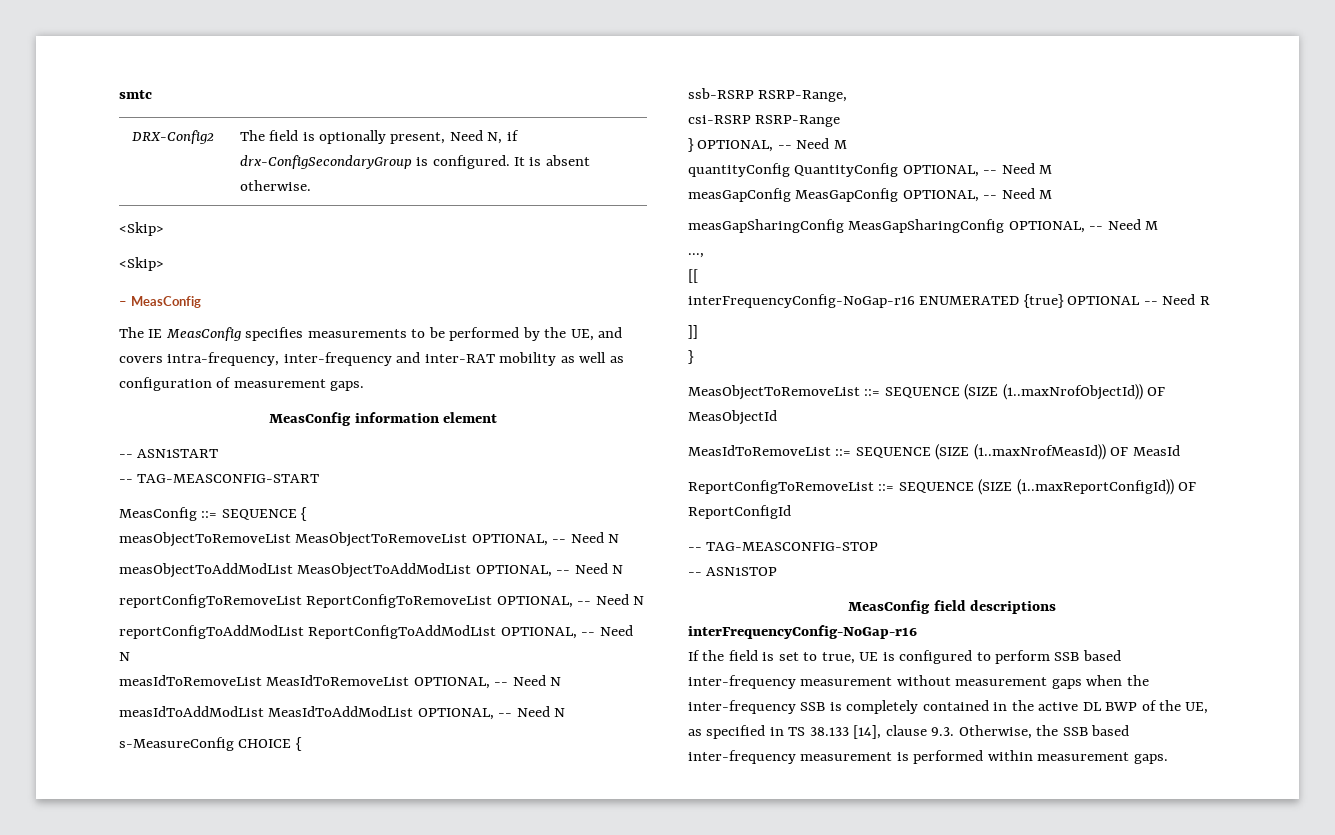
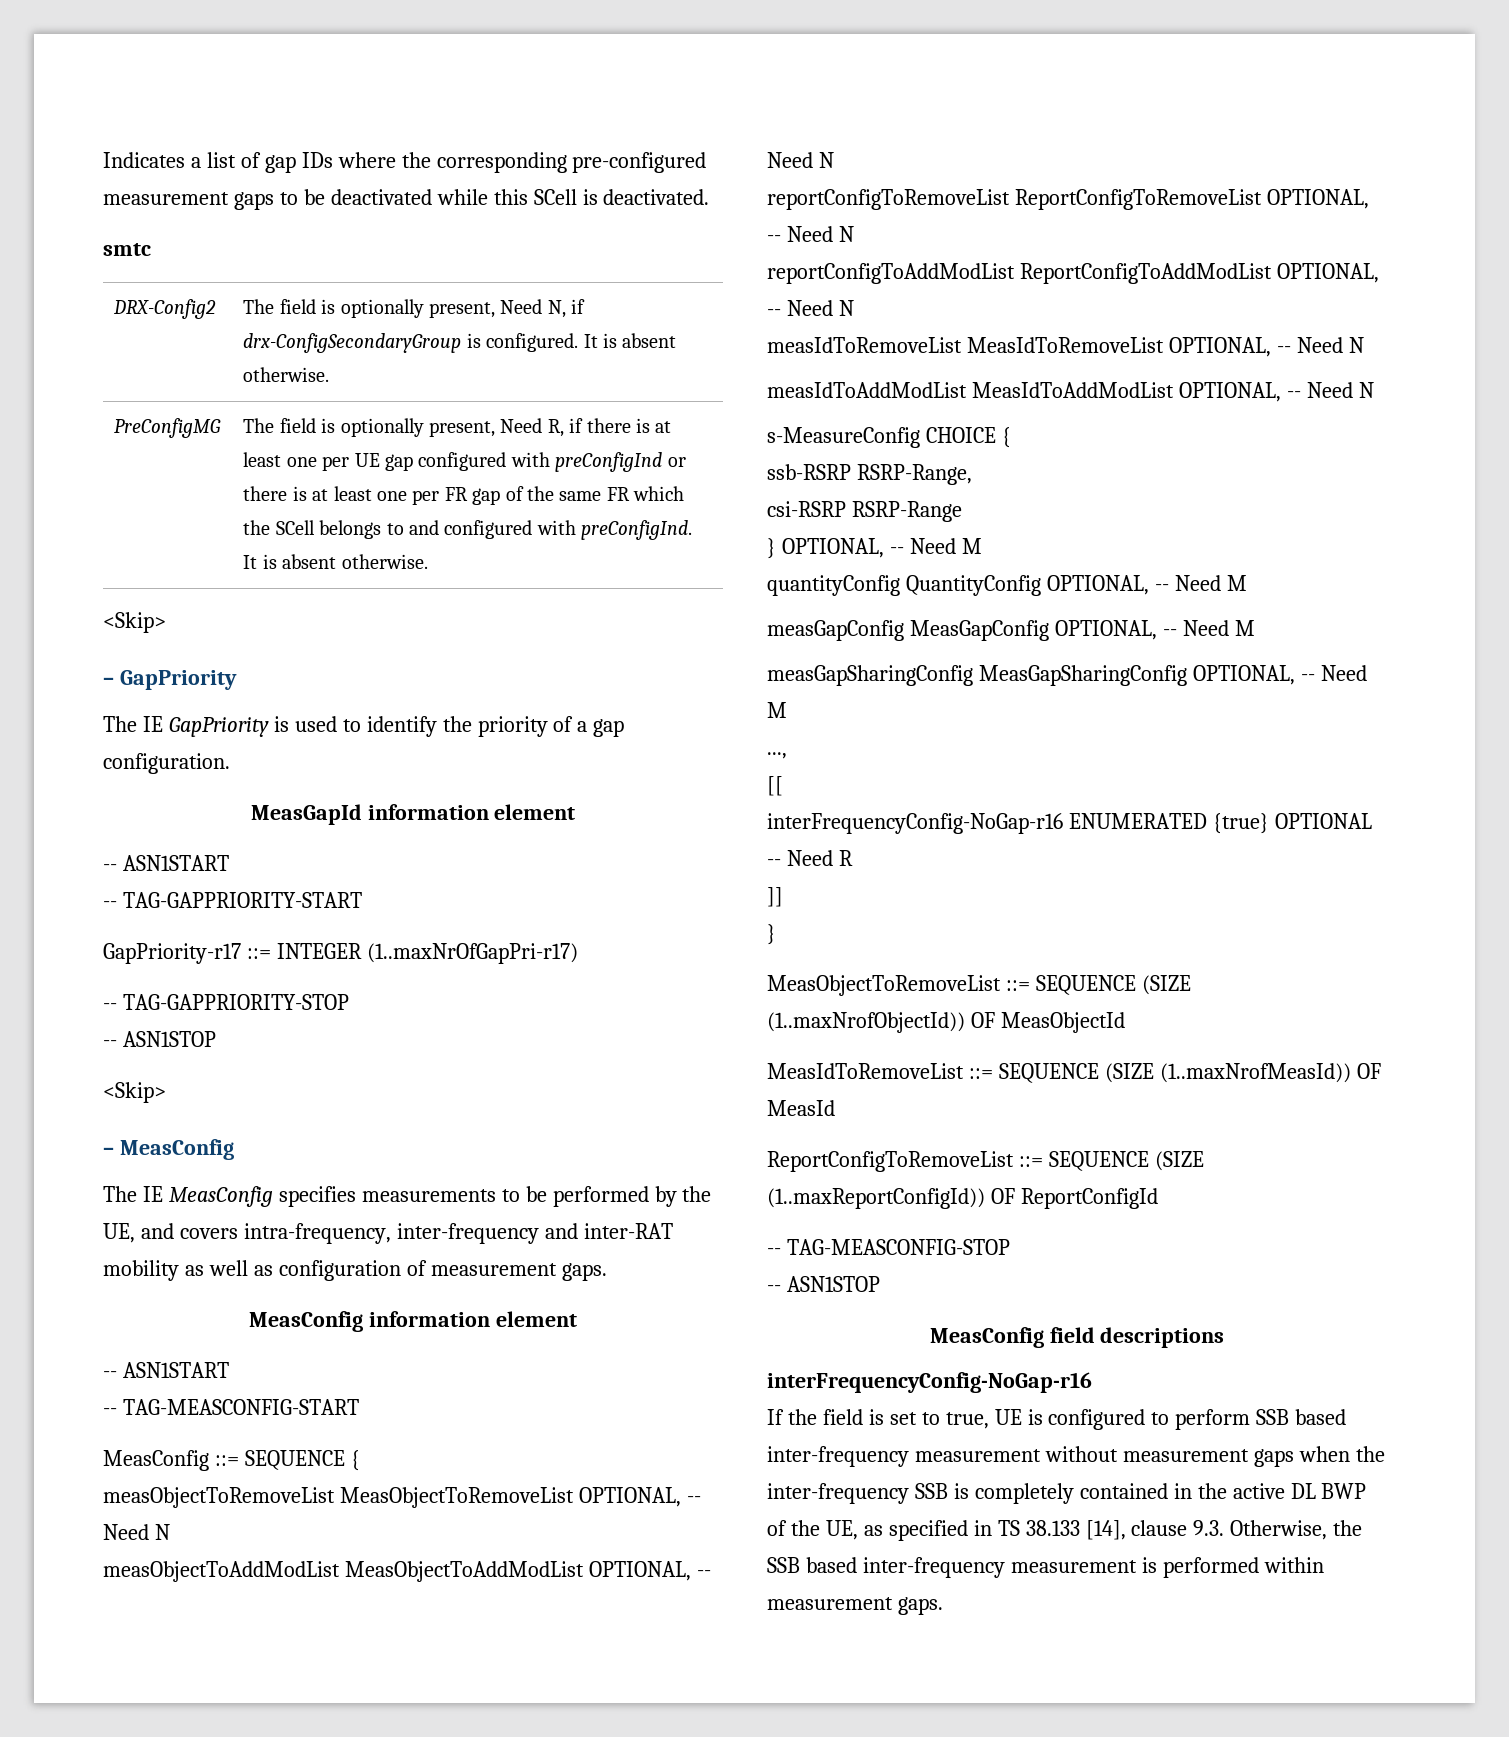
+ Indicates a list of gap IDs where the corresponding pre-configured measurement gaps to be deactivated while this SCell is deactivated.
  DRX-Config2 | The field is optionally present, Need N, if drx-ConfigSecondaryGroup is configured. It is absent otherwise.
+ PreConfigMG | The field is optionally present, Need R, if there is at least one per UE gap configured with preConfigInd or there is at least one per FR gap of the same FR which the SCell belongs to and configured with preConfigInd. It is absent otherwise.
  <Skip>
+ – GapPriority
+ The IE GapPriority is used to identify the priority of a gap configuration.
+ MeasGapId information element
+ -- ASN1START
+ -- TAG-GAPPRIORITY-START
+ GapPriority-r17 ::= INTEGER (1..maxNrOfGapPri-r17)
+ -- TAG-GAPPRIORITY-STOP
+ -- ASN1STOP

